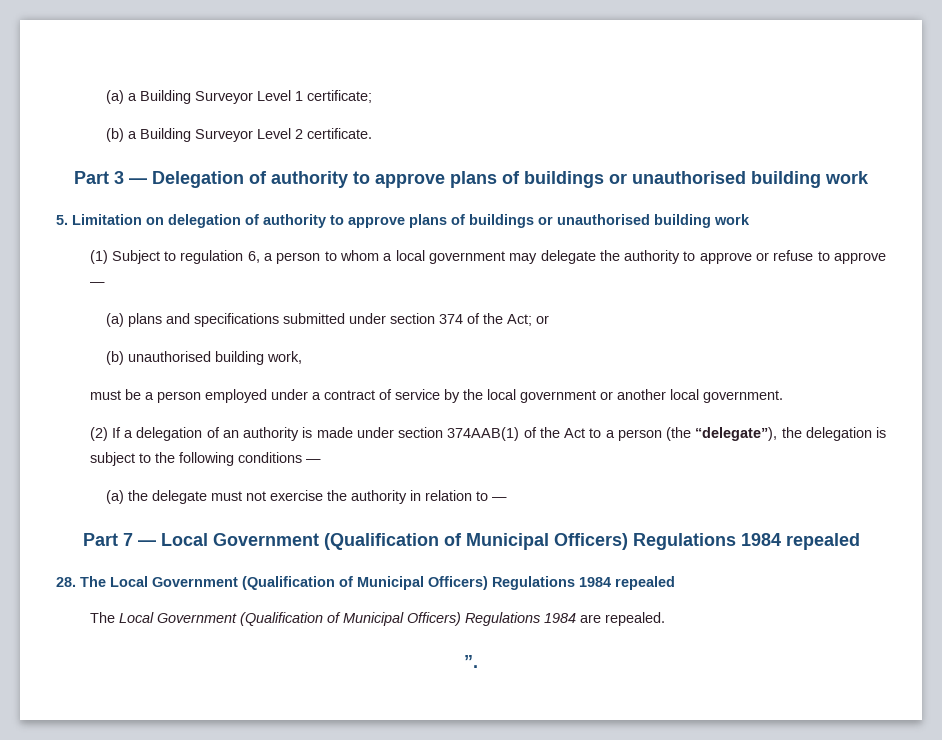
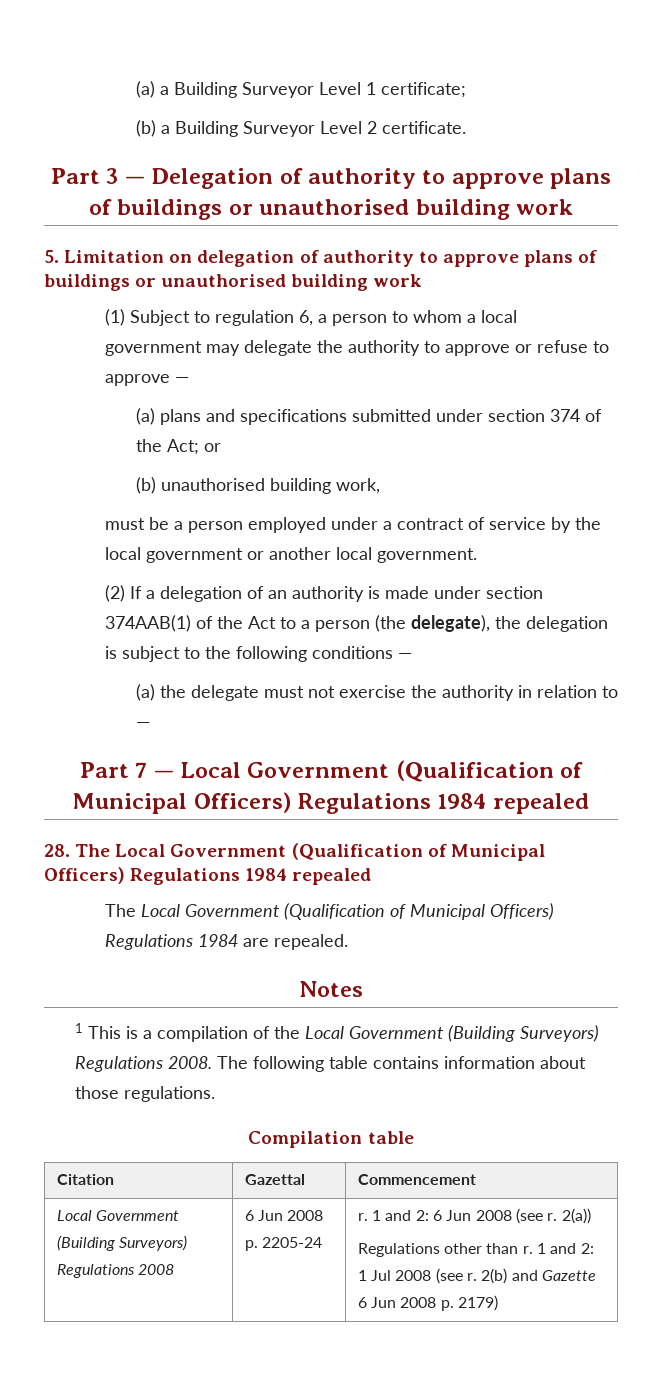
- (2) If a delegation of an authority is made under section 374AAB(1) of the Act to a person (the “delegate”), the delegation is subject to the following conditions —
+ (2) If a delegation of an authority is made under section 374AAB(1) of the Act to a person (the delegate), the delegation is subject to the following conditions —
- ”.
+ Notes
+ 1 This is a compilation of the Local Government (Building Surveyors) Regulations 2008. The following table contains information about those regulations.
+ Compilation table
+ Citation | Gazettal | Commencement
+ Local Government (Building Surveyors) Regulations 2008 | 6 Jun 2008 p. 2205-24 | r. 1 and 2: 6 Jun 2008 (see r. 2(a))
+ Regulations other than r. 1 and 2: 1 Jul 2008 (see r. 2(b) and Gazette 6 Jun 2008 p. 2179)

